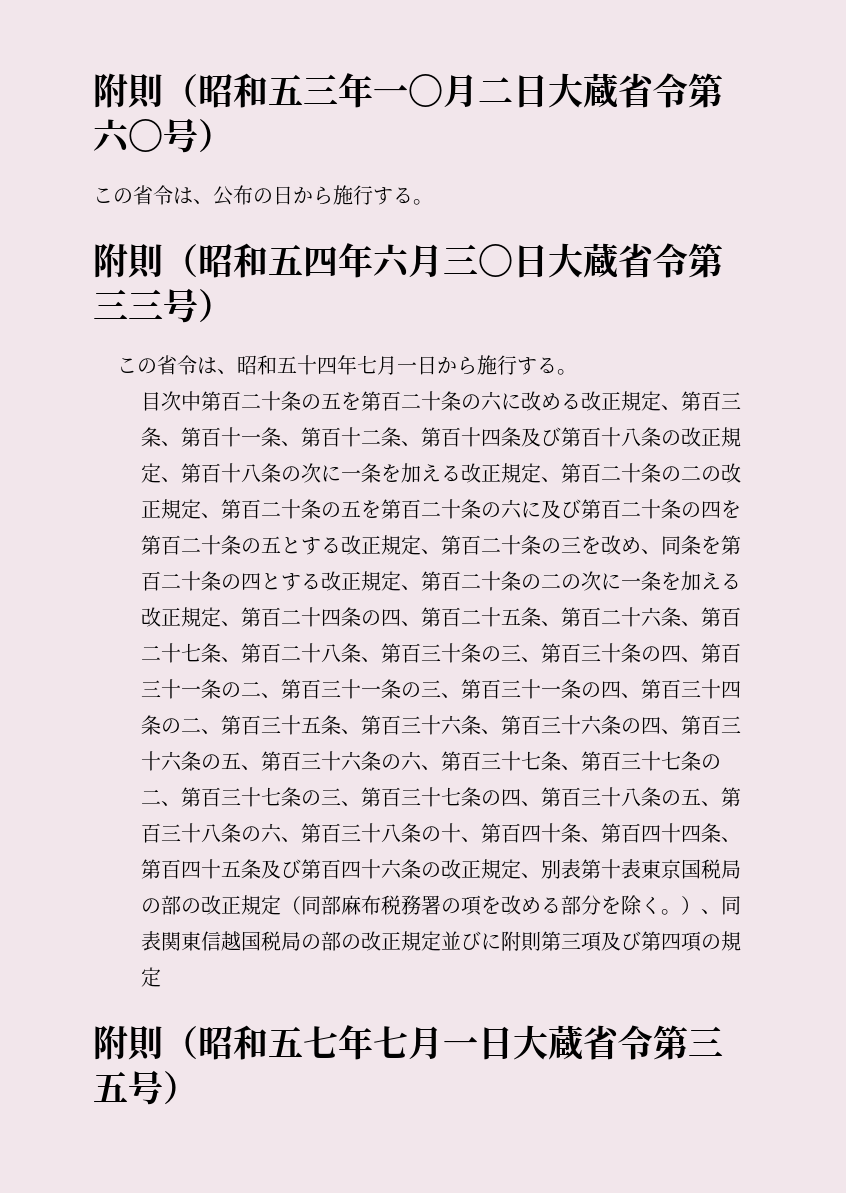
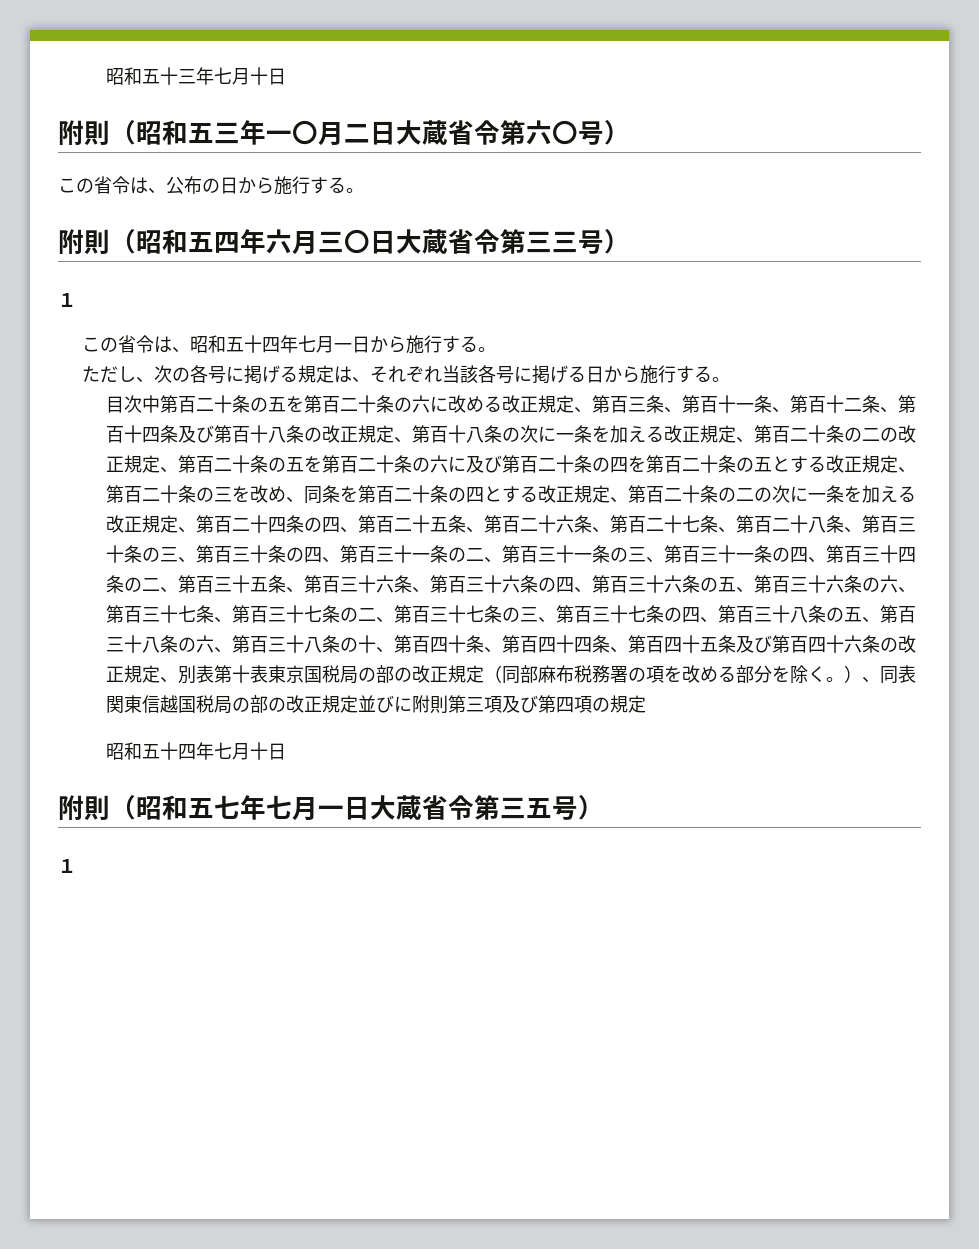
+ 昭和五十三年七月十日
  附則（昭和五四年六月三〇日大蔵省令第三三号）
+ １
+ ただし、次の各号に掲げる規定は、それぞれ当該各号に掲げる日から施行する。
+ 昭和五十四年七月十日
  附則（昭和五七年七月一日大蔵省令第三五号）
+ １

